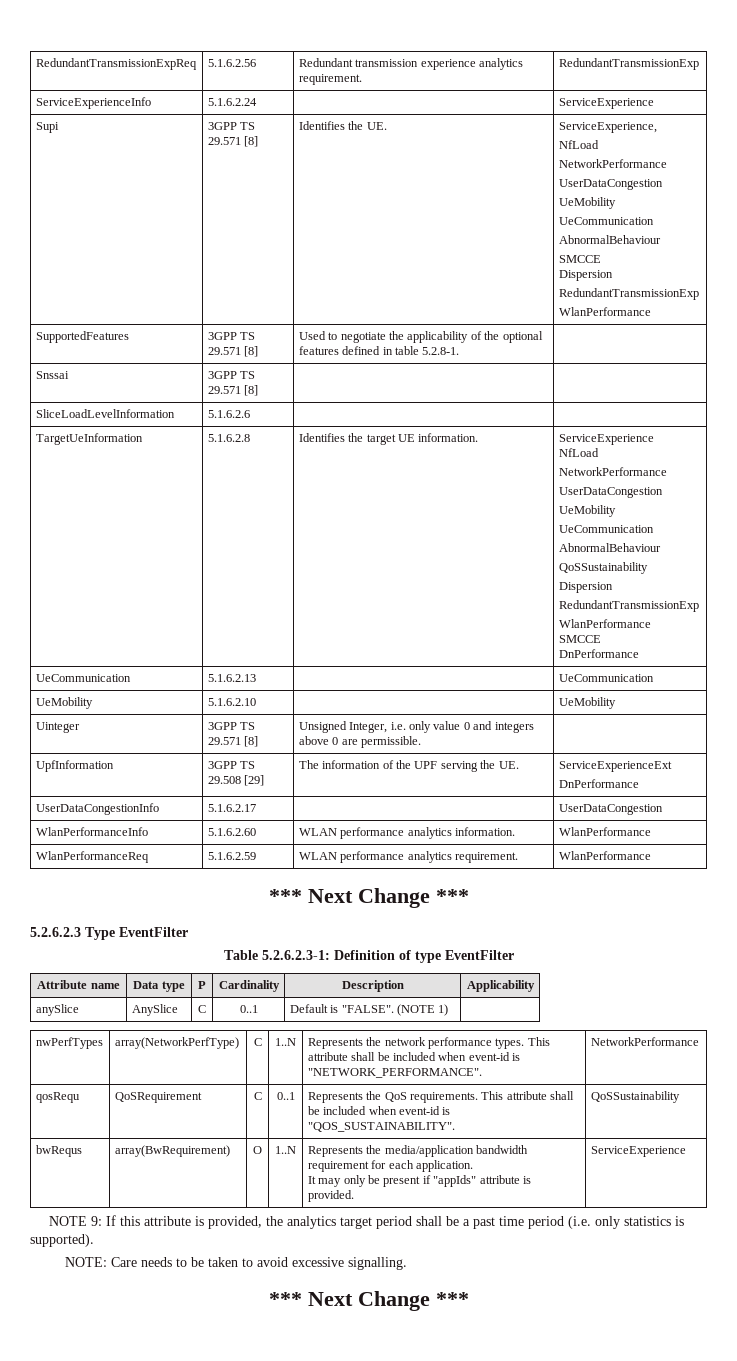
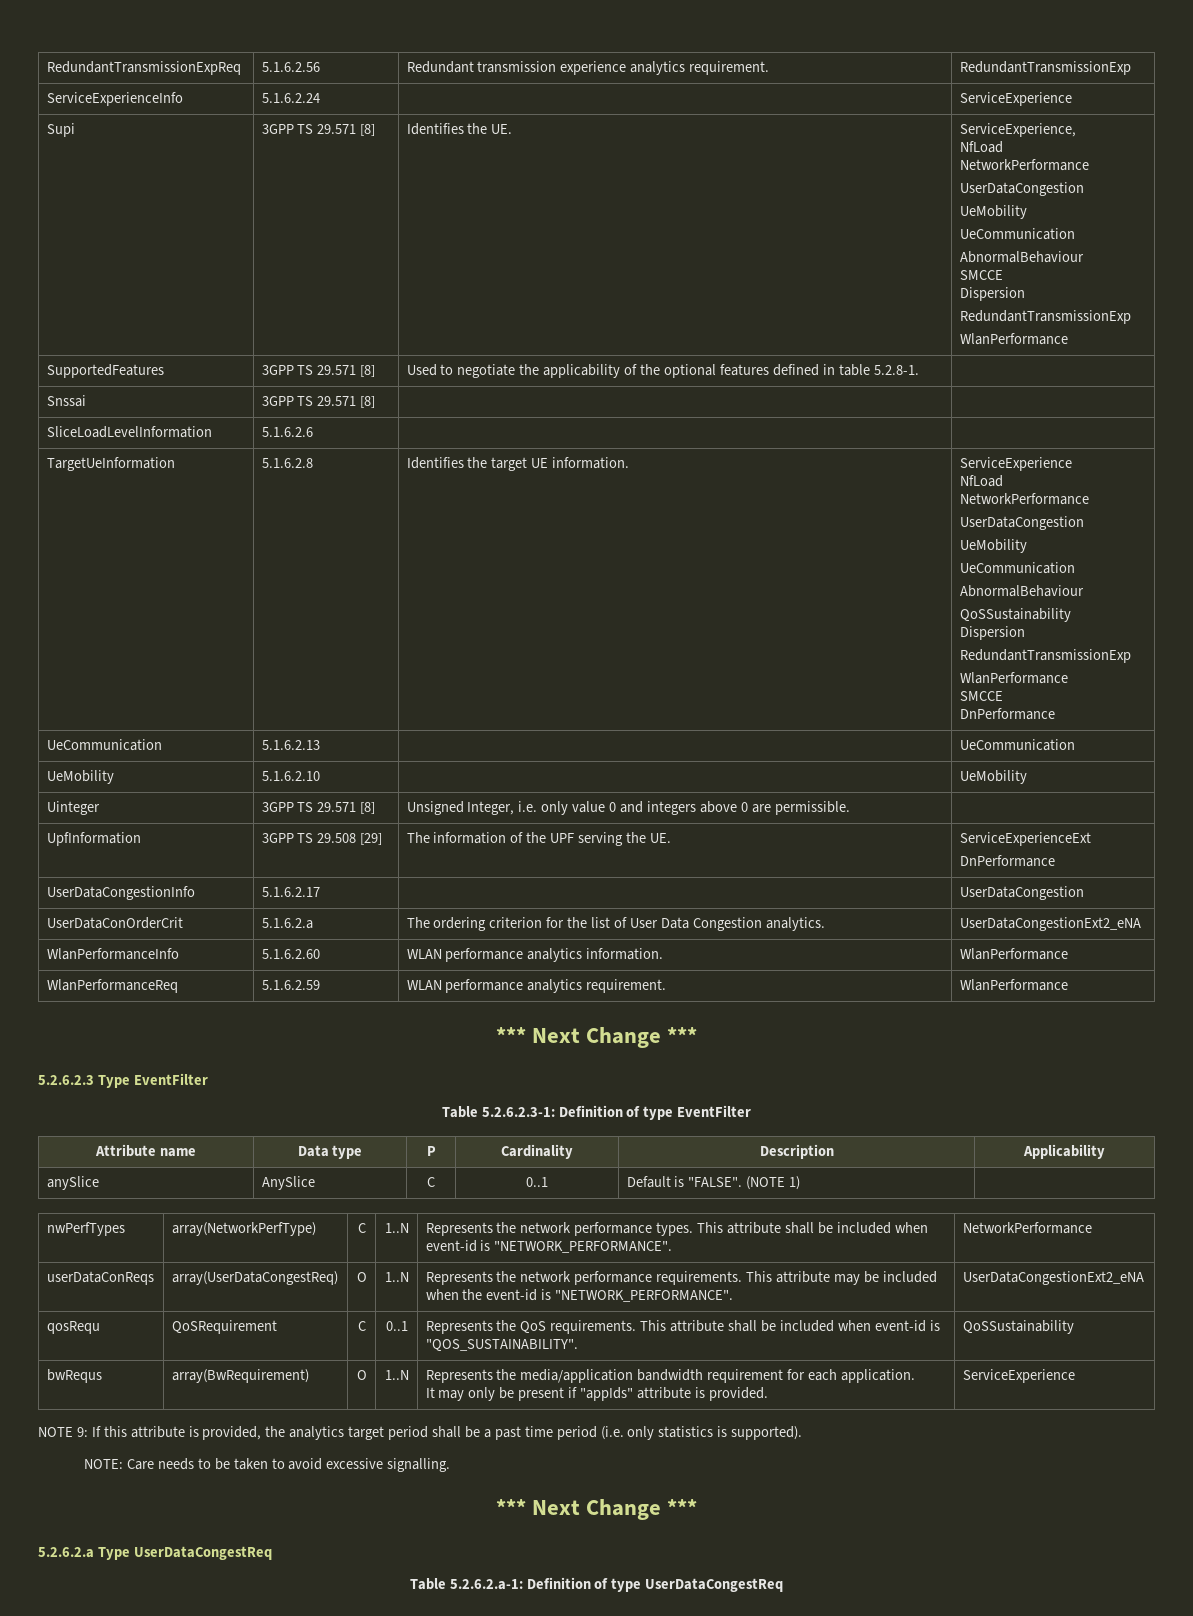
+ UserDataConOrderCrit | 5.1.6.2.a | The ordering criterion for the list of User Data Congestion analytics. | UserDataCongestionExt2_eNA
+ userDataConReqs | array(UserDataCongestReq) | O | 1..N | Represents the network performance requirements. This attribute may be included when the event-id is "NETWORK_PERFORMANCE". | UserDataCongestionExt2_eNA
+ 5.2.6.2.a Type UserDataCongestReq
+ Table 5.2.6.2.a-1: Definition of type UserDataCongestReq

